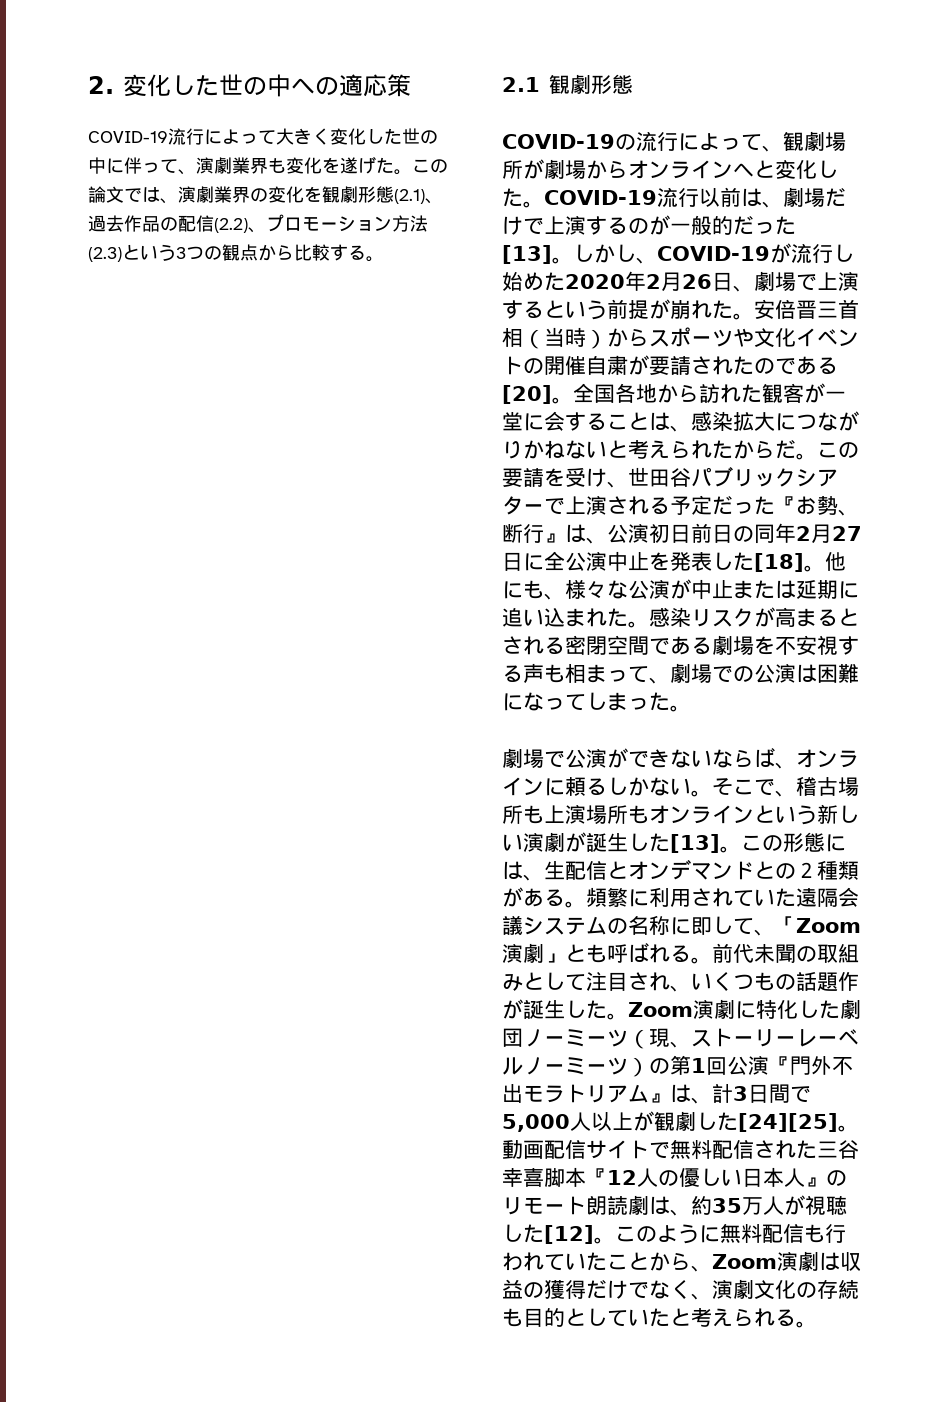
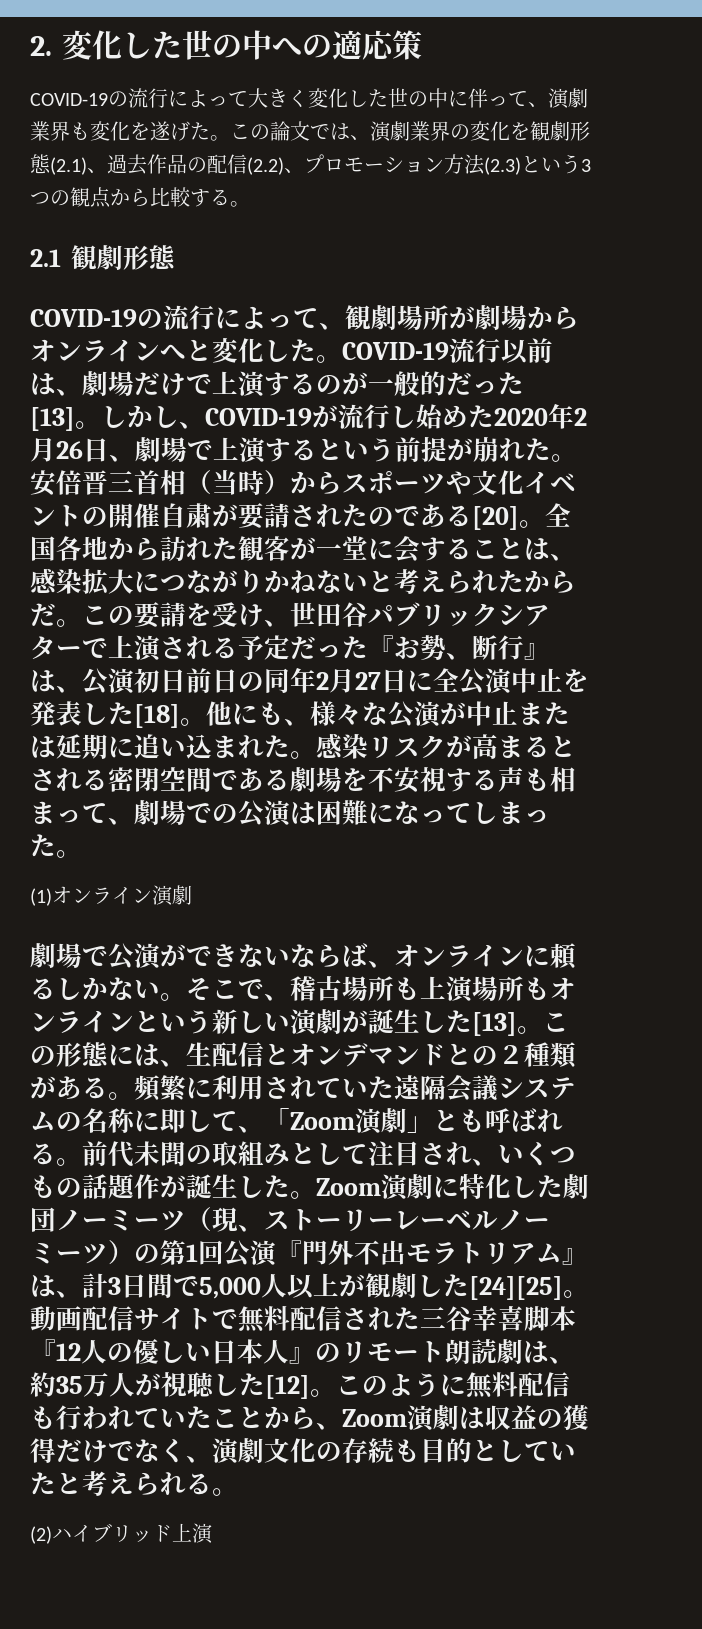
- COVID-19流行によって大きく変化した世の中に伴って、演劇業界も変化を遂げた。
+ COVID-19の流行によって大きく変化した世の中に伴って、演劇業界も変化を遂げた。
+ (1)オンライン演劇
+ (2)ハイブリッド上演

